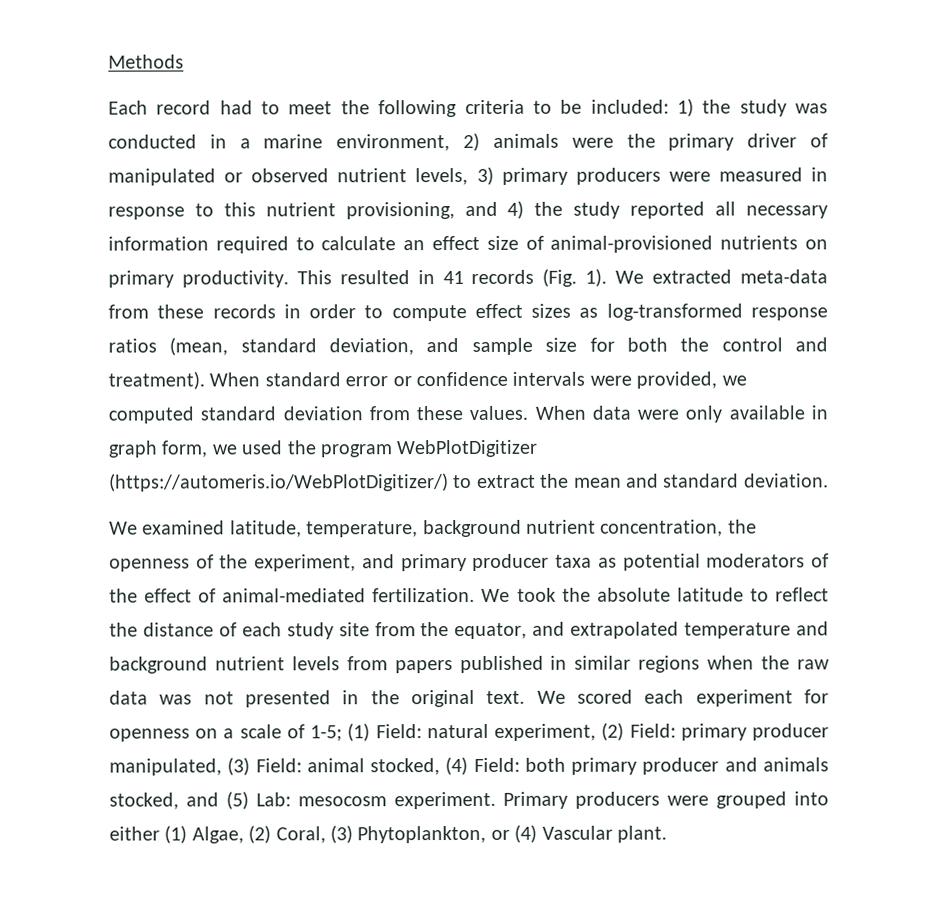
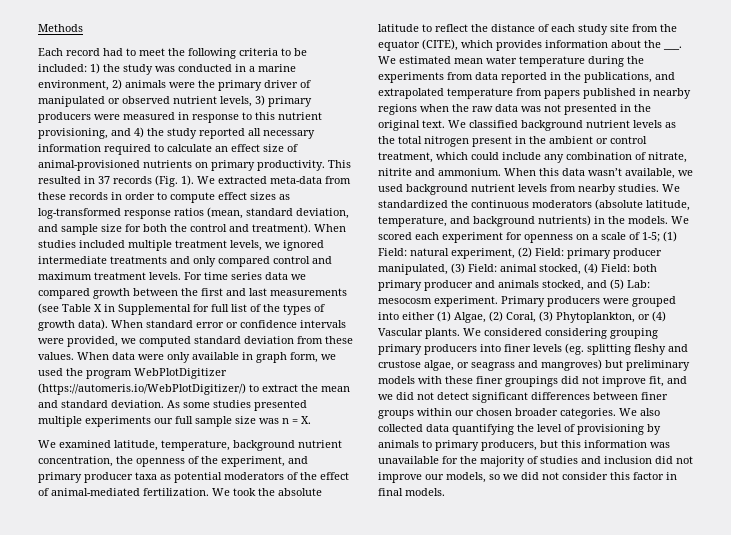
- This resulted in 41 records (Fig. 1).
+ This resulted in 37 records (Fig. 1).
- When standard error or confidence intervals were provided, we computed standard deviation from these values.
+ When studies included multiple treatment levels, we ignored intermediate treatments and only compared control and maximum treatment levels. For time series data we compared growth between the first and last measurements (see Table X in Supplemental for full list of the types of growth data). When standard error or confidence intervals were provided, we computed standard deviation from these values.
+ As some studies presented multiple experiments our full sample size was n = X.
- We took the absolute latitude to reflect the distance of each study site from the equator, and extrapolated temperature and background nutrient levels from papers published in similar regions when the raw data was not presented in the original text.
+ We took the absolute latitude to reflect the distance of each study site from the equator (CITE), which provides information about the ___. We estimated mean water temperature during the experiments from data reported in the publications, and extrapolated temperature from papers published in nearby regions when the raw data was not presented in the original text.
- We scored each experiment for openness on a scale of 1-5; (1) Field: natural experiment, (2) Field: primary producer manipulated, (3) Field: animal stocked, (4) Field: both primary producer and animals stocked, and (5) Lab: mesocosm experiment.
+ We classified background nutrient levels as the total nitrogen present in the ambient or control treatment, which could include any combination of nitrate, nitrite and ammonium. When this data wasn’t available, we used background nutrient levels from nearby studies. We standardized the continuous moderators (absolute latitude, temperature, and background nutrients) in the models. We scored each experiment for openness on a scale of 1-5; (1) Field: natural experiment, (2) Field: primary producer manipulated, (3) Field: animal stocked, (4) Field: both primary producer and animals stocked, and (5) Lab: mesocosm experiment.
- Primary producers were grouped into either (1) Algae, (2) Coral, (3) Phytoplankton, or (4) Vascular plant.
+ Primary producers were grouped into either (1) Algae, (2) Coral, (3) Phytoplankton, or (4) Vascular plants. We considered considering grouping primary producers into finer levels (eg. splitting fleshy and crustose algae, or seagrass and mangroves) but preliminary models with these finer groupings did not improve fit, and we did not detect significant differences between finer groups within our chosen broader categories. We also collected data quantifying the level of provisioning by animals to primary producers, but this information was unavailable for the majority of studies and inclusion did not improve our models, so we did not consider this factor in final models.

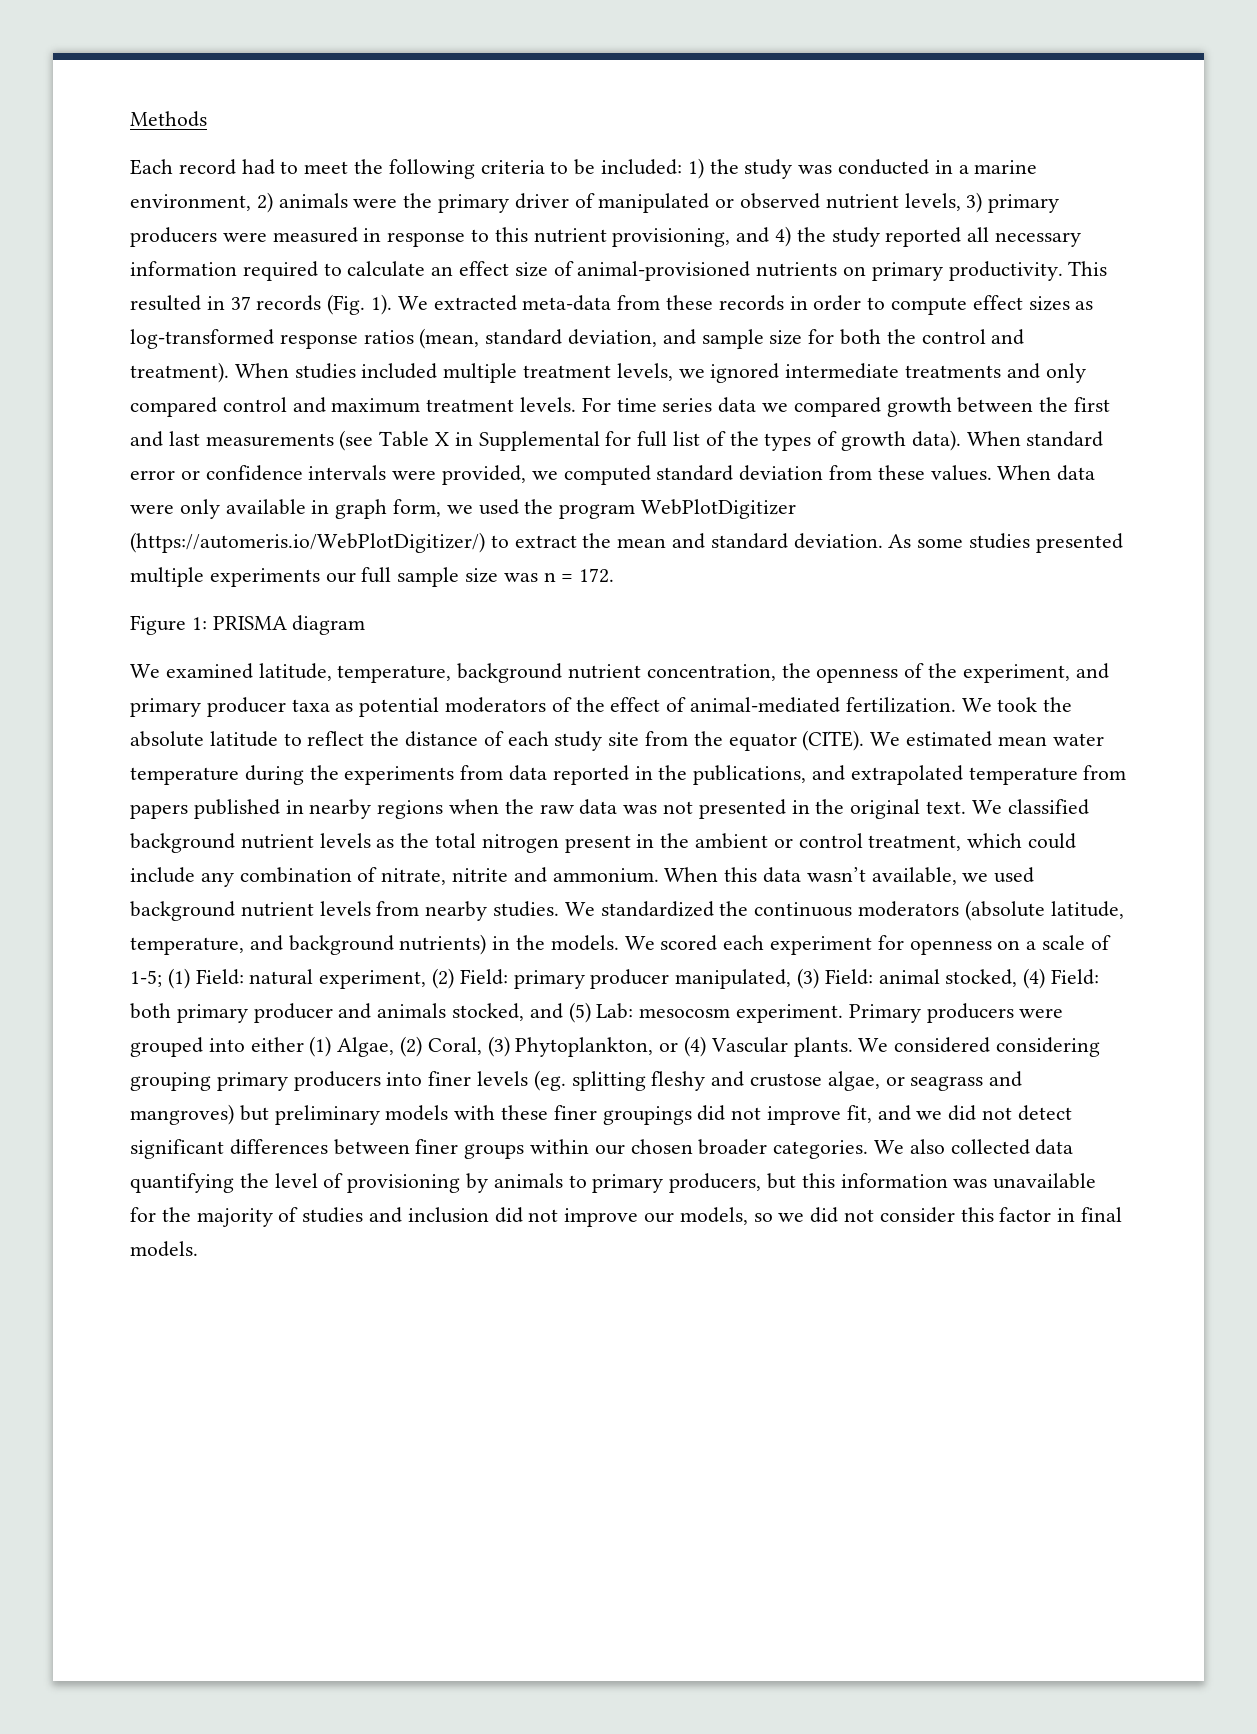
- As some studies presented multiple experiments our full sample size was n = X.
+ As some studies presented multiple experiments our full sample size was n = 172.
+ Figure 1: PRISMA diagram
- We took the absolute latitude to reflect the distance of each study site from the equator (CITE), which provides information about the ___.
+ We took the absolute latitude to reflect the distance of each study site from the equator (CITE).

